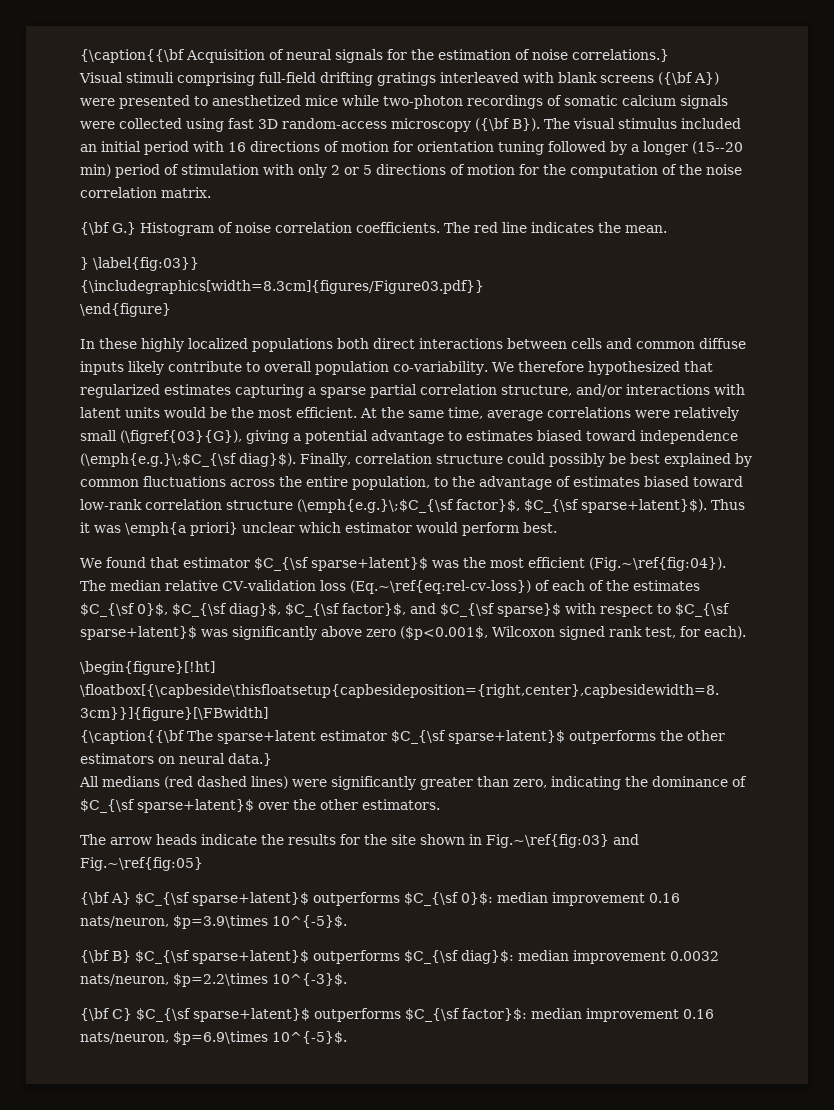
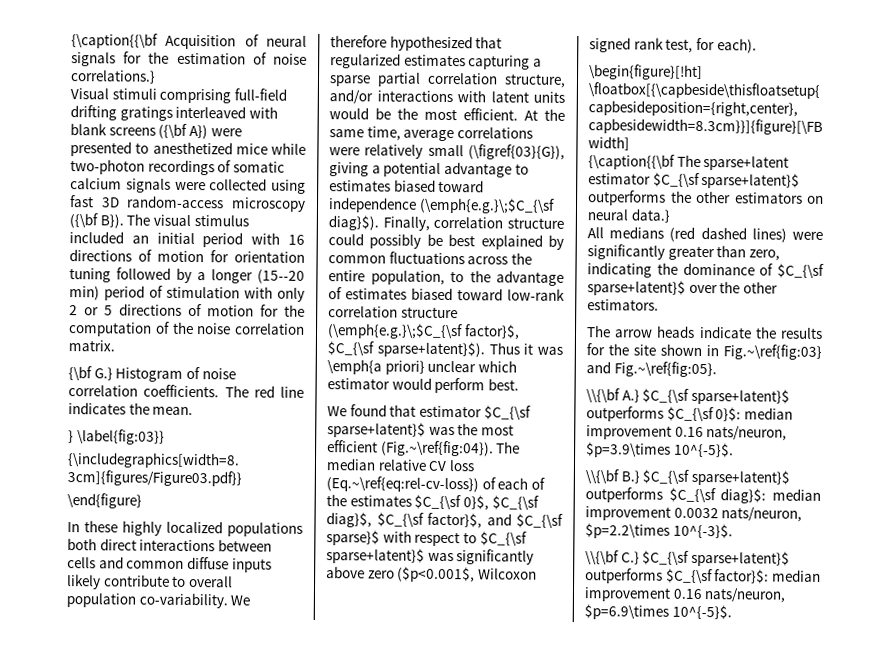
- We found that estimator $C_{\sf sparse+latent}$ was the most efficient (Fig.~\ref{fig:04}). The median relative CV-validation loss (Eq.~\ref{eq:rel-cv-loss}) of each of the estimates $C_{\sf 0}$, $C_{\sf diag}$, $C_{\sf factor}$, and $C_{\sf sparse}$ with respect to $C_{\sf sparse+latent}$ was significantly above zero ($p<0.001$, Wilcoxon signed rank test, for each).
+ We found that estimator $C_{\sf sparse+latent}$ was the most efficient (Fig.~\ref{fig:04}). The median relative CV loss (Eq.~\ref{eq:rel-cv-loss}) of each of the estimates $C_{\sf 0}$, $C_{\sf diag}$, $C_{\sf factor}$, and $C_{\sf sparse}$ with respect to $C_{\sf sparse+latent}$ was significantly above zero ($p<0.001$, Wilcoxon signed rank test, for each).
- The arrow heads indicate the results for the site shown in Fig.~\ref{fig:03} and Fig.~\ref{fig:05}
- {\bf A} $C_{\sf sparse+latent}$ outperforms $C_{\sf 0}$: median improvement 0.16 nats/neuron, $p=3.9\times 10^{-5}$.
+ The arrow heads indicate the results for the site shown in Fig.~\ref{fig:03} and Fig.~\ref{fig:05}.
+ \\{\bf A.} $C_{\sf sparse+latent}$ outperforms $C_{\sf 0}$: median improvement 0.16 nats/neuron, $p=3.9\times 10^{-5}$.
- {\bf B} $C_{\sf sparse+latent}$ outperforms $C_{\sf diag}$: median improvement 0.0032 nats/neuron, $p=2.2\times 10^{-3}$.
+ \\{\bf B.} $C_{\sf sparse+latent}$ outperforms $C_{\sf diag}$: median improvement 0.0032 nats/neuron, $p=2.2\times 10^{-3}$.
- {\bf C} $C_{\sf sparse+latent}$ outperforms $C_{\sf factor}$: median improvement 0.16 nats/neuron, $p=6.9\times 10^{-5}$.
+ \\{\bf C.} $C_{\sf sparse+latent}$ outperforms $C_{\sf factor}$: median improvement 0.16 nats/neuron, $p=6.9\times 10^{-5}$.

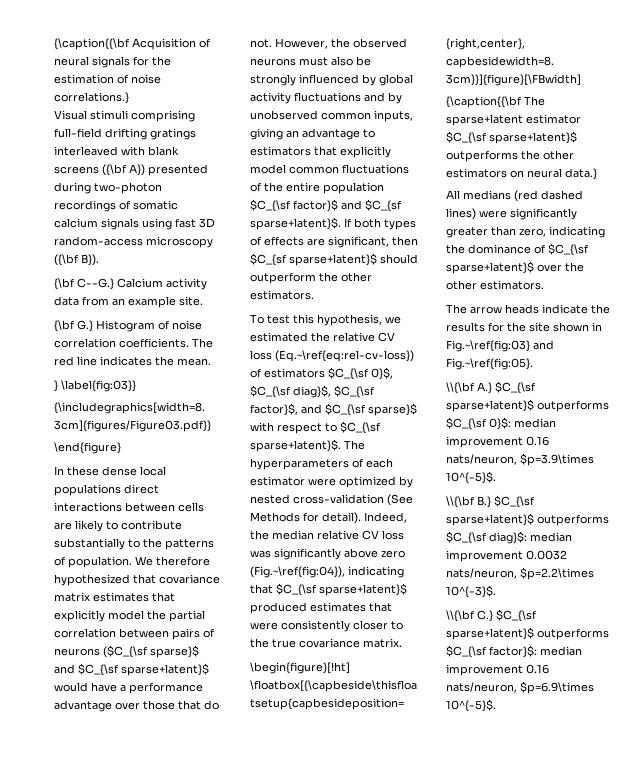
- Visual stimuli comprising full-field drifting gratings interleaved with blank screens ({\bf A}) were presented to anesthetized mice while two-photon recordings of somatic calcium signals were collected using fast 3D random-access microscopy ({\bf B}). The visual stimulus included an initial period with 16 directions of motion for orientation tuning followed by a longer (15--20 min) period of stimulation with only 2 or 5 directions of motion for the computation of the noise correlation matrix.
+ Visual stimuli comprising full-field drifting gratings interleaved with blank screens ({\bf A}) presented during two-photon recordings of somatic calcium signals using fast 3D random-access microscopy ({\bf B}).
+ {\bf C--G.} Calcium activity data from an example site.
- In these highly localized populations both direct interactions between cells and common diffuse inputs likely contribute to overall population co-variability. We therefore hypothesized that regularized estimates capturing a sparse partial correlation structure, and/or interactions with latent units would be the most efficient. At the same time, average correlations were relatively small (\figref{03}{G}), giving a potential advantage to estimates biased toward independence (\emph{e.g.}\;$C_{\sf diag}$). Finally, correlation structure could possibly be best explained by common fluctuations across the entire population, to the advantage of estimates biased toward low-rank correlation structure (\emph{e.g.}\;$C_{\sf factor}$, $C_{\sf sparse+latent}$). Thus it was \emph{a priori} unclear which estimator would perform best.
- We found that estimator $C_{\sf sparse+latent}$ was the most efficient (Fig.~\ref{fig:04}). The median relative CV loss (Eq.~\ref{eq:rel-cv-loss}) of each of the estimates $C_{\sf 0}$, $C_{\sf diag}$, $C_{\sf factor}$, and $C_{\sf sparse}$ with respect to $C_{\sf sparse+latent}$ was significantly above zero ($p<0.001$, Wilcoxon signed rank test, for each).
+ In these dense local populations direct interactions between cells are likely to contribute substantially to the patterns of population. We therefore hypothesized that covariance matrix estimates that explicitly model the partial correlation between pairs of neurons ($C_{\sf sparse}$ and $C_{\sf sparse+latent}$ would have a performance advantage over those that do not. However, the observed neurons must also be strongly influenced by global activity fluctuations and by unobserved common inputs, giving an advantage to estimators that explicitly model common fluctuations of the entire population $C_{\sf factor}$ and $C_{sf sparse+latent}$. If both types of effects are significant, then $C_{sf sparse+latent}$ should outperform the other estimators.
+ To test this hypothesis, we estimated the relative CV loss (Eq.~\ref{eq:rel-cv-loss}) of estimators $C_{\sf 0}$, $C_{\sf diag}$, $C_{\sf factor}$, and $C_{\sf sparse}$ with respect to $C_{\sf sparse+latent}$. The hyperparameters of each estimator were optimized by nested cross-validation (See Methods for detail). Indeed, the median relative CV loss was significantly above zero (Fig.~\ref{fig:04}), indicating that $C_{\sf sparse+latent}$ produced estimates that were consistently closer to the true covariance matrix.

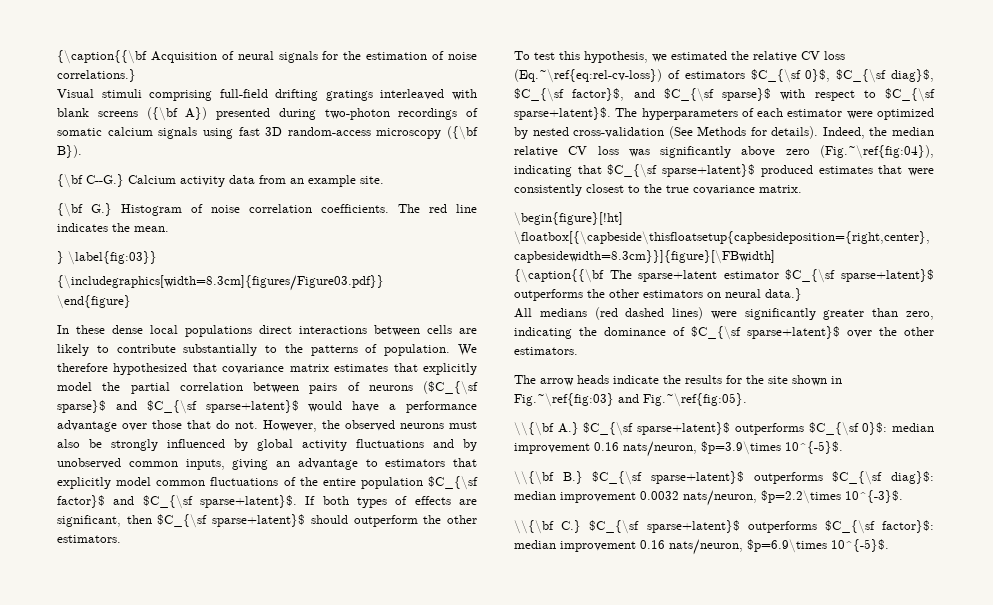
- However, the observed neurons must also be strongly influenced by global activity fluctuations and by unobserved common inputs, giving an advantage to estimators that explicitly model common fluctuations of the entire population $C_{\sf factor}$ and $C_{sf sparse+latent}$.
+ However, the observed neurons must also be strongly influenced by global activity fluctuations and by unobserved common inputs, giving an advantage to estimators that explicitly model common fluctuations of the entire population $C_{\sf factor}$ and $C_{\sf sparse+latent}$.
- If both types of effects are significant, then $C_{sf sparse+latent}$ should outperform the other estimators.
+ If both types of effects are significant, then $C_{\sf sparse+latent}$ should outperform the other estimators.
- The hyperparameters of each estimator were optimized by nested cross-validation (See Methods for detail).
+ The hyperparameters of each estimator were optimized by nested cross-validation (See Methods for details).
- Indeed, the median relative CV loss was significantly above zero (Fig.~\ref{fig:04}), indicating that $C_{\sf sparse+latent}$ produced estimates that were consistently closer to the true covariance matrix.
+ Indeed, the median relative CV loss was significantly above zero (Fig.~\ref{fig:04}), indicating that $C_{\sf sparse+latent}$ produced estimates that were consistently closest to the true covariance matrix.

